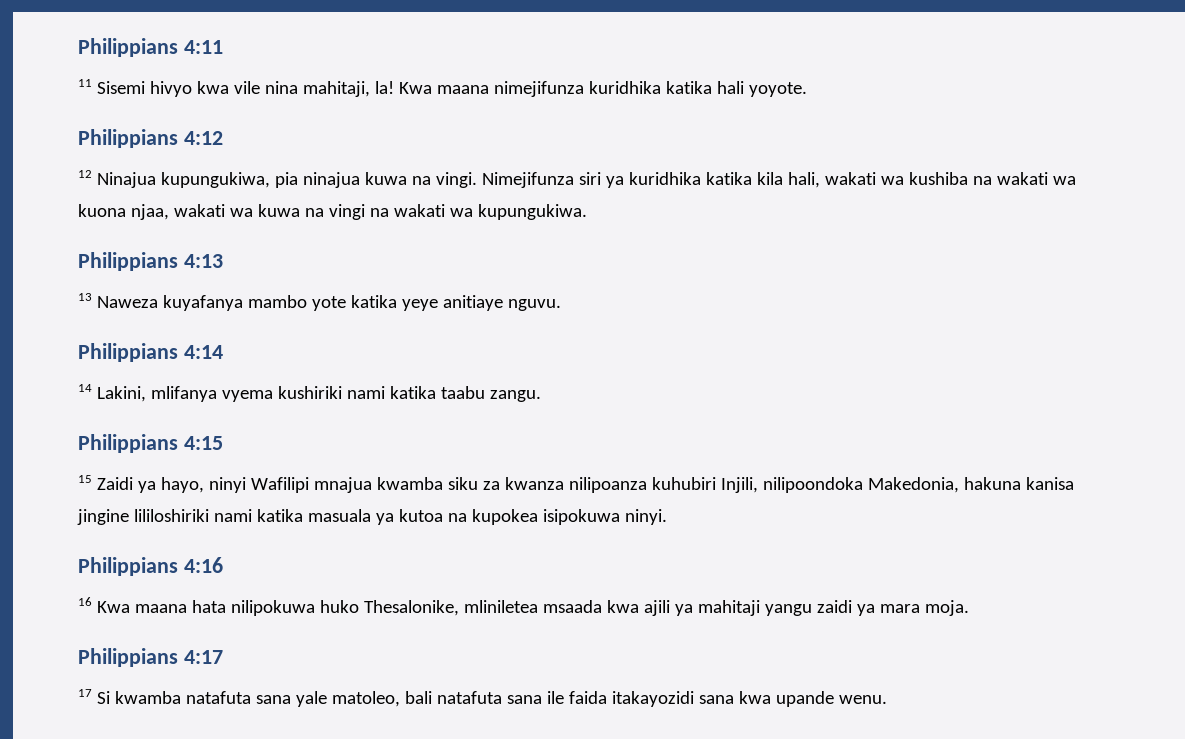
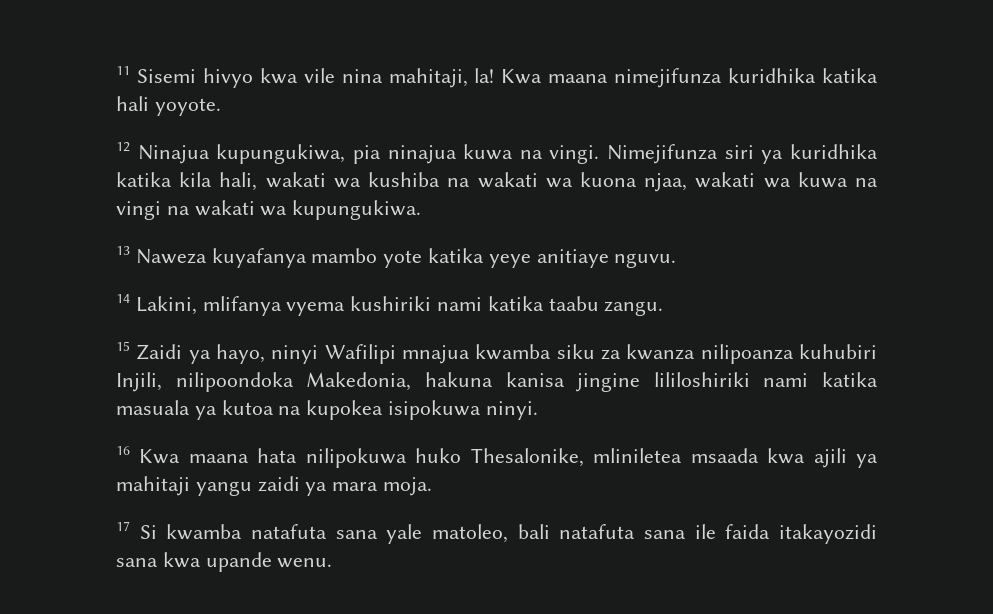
- Philippians 4:11
- Philippians 4:12
- Philippians 4:13
- Philippians 4:14
- Philippians 4:15
- Philippians 4:16
- Philippians 4:17

